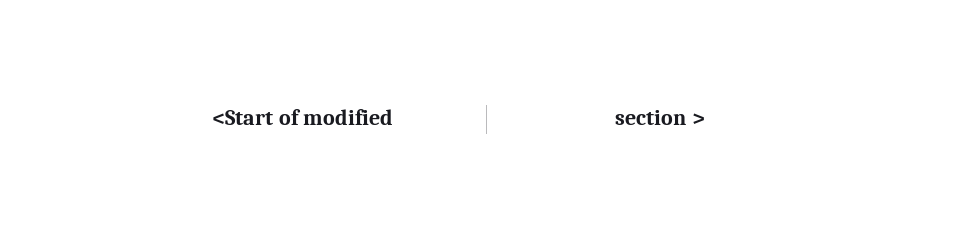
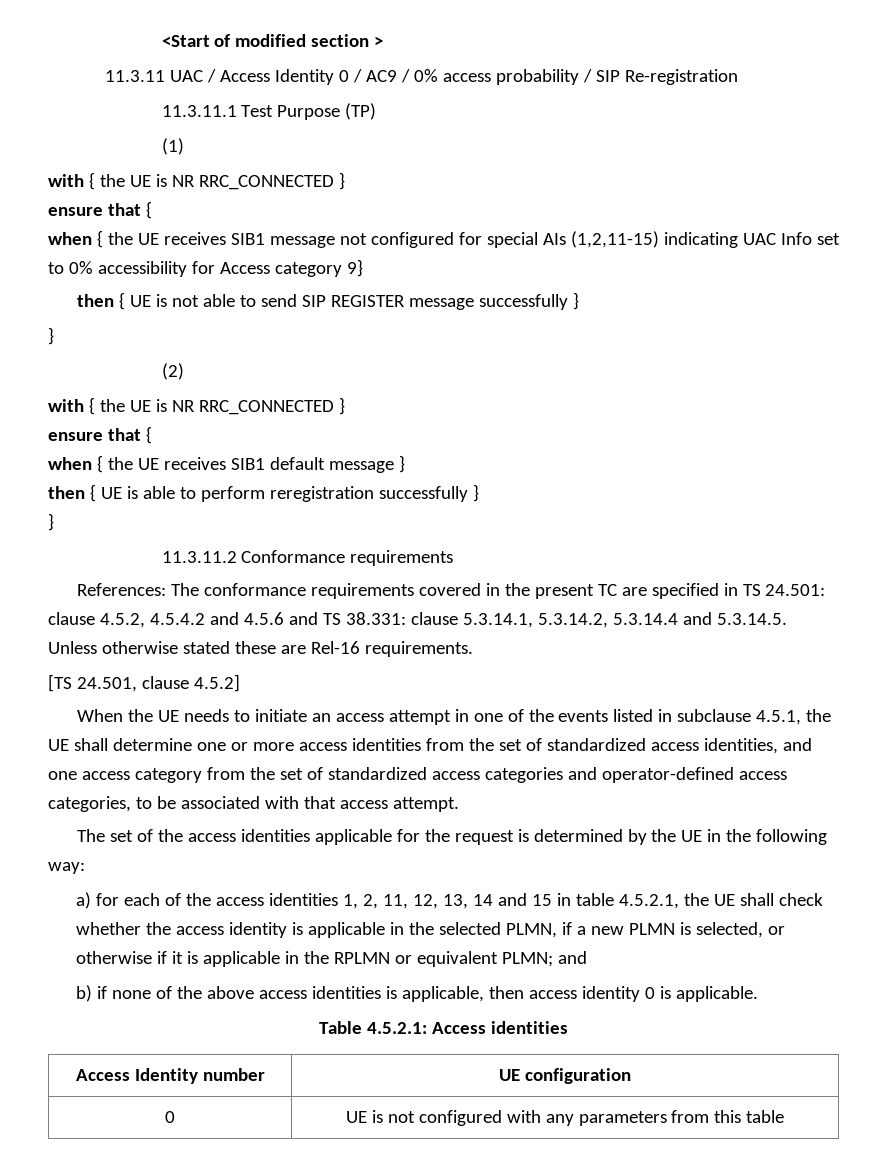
+ 11.3.11 UAC / Access Identity 0 / AC9 / 0% access probability / SIP Re-registration
+ 11.3.11.1 Test Purpose (TP)
+ (1)
+ with { the UE is NR RRC_CONNECTED }
+ ensure that {
+ when { the UE receives SIB1 message not configured for special AIs (1,2,11-15) indicating UAC Info set to 0% accessibility for Access category 9}
+ then { UE is not able to send SIP REGISTER message successfully }
+ }
+ (2)
+ with { the UE is NR RRC_CONNECTED }
+ ensure that {
+ when { the UE receives SIB1 default message }
+ then { UE is able to perform reregistration successfully }
+ }
+ 11.3.11.2 Conformance requirements
+ References: The conformance requirements covered in the present TC are specified in TS 24.501: clause 4.5.2, 4.5.4.2 and 4.5.6 and TS 38.331: clause 5.3.14.1, 5.3.14.2, 5.3.14.4 and 5.3.14.5. Unless otherwise stated these are Rel-16 requirements.
+ [TS 24.501, clause 4.5.2]
+ When the UE needs to initiate an access attempt in one of the events listed in subclause 4.5.1, the UE shall determine one or more access identities from the set of standardized access identities, and one access category from the set of standardized access categories and operator-defined access categories, to be associated with that access attempt.
+ The set of the access identities applicable for the request is determined by the UE in the following way:
+ a) for each of the access identities 1, 2, 11, 12, 13, 14 and 15 in table 4.5.2.1, the UE shall check whether the access identity is applicable in the selected PLMN, if a new PLMN is selected, or otherwise if it is applicable in the RPLMN or equivalent PLMN; and
+ b) if none of the above access identities is applicable, then access identity 0 is applicable.
+ Table 4.5.2.1: Access identities
+ Access Identity number | UE configuration
+ 0 | UE is not configured with any parameters from this table

